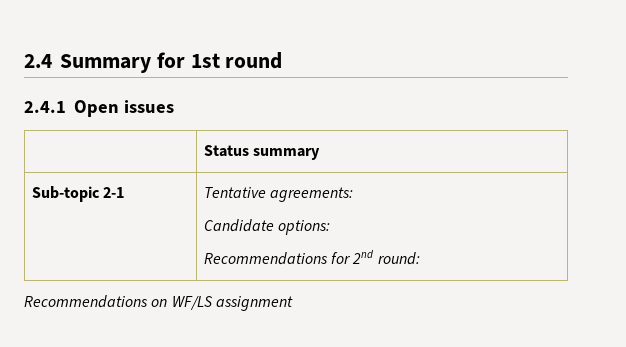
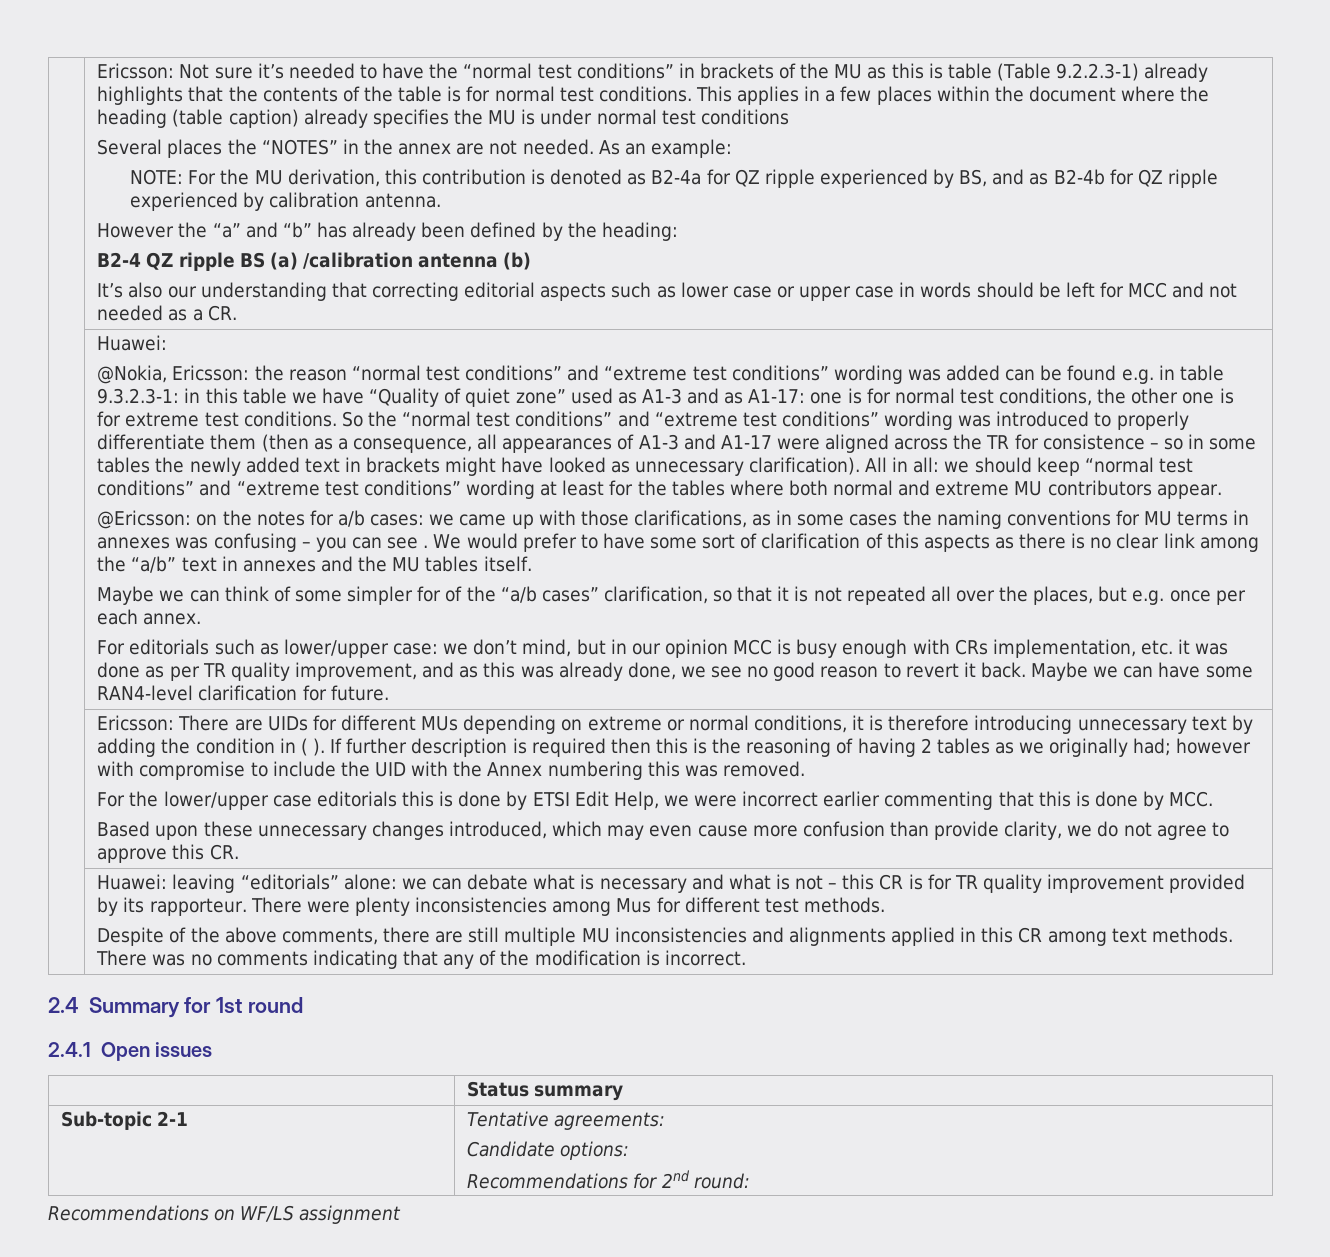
+ Ericsson: Not sure it’s needed to have the “normal test conditions” in brackets of the MU as this is table (Table 9.2.2.3-1) already highlights that the contents of the table is for normal test conditions. This applies in a few places within the document where the heading (table caption) already specifies the MU is under normal test conditions
+ Several places the “NOTES” in the annex are not needed. As an example:
+ NOTE: For the MU derivation, this contribution is denoted as B2-4a for QZ ripple experienced by BS, and as B2-4b for QZ ripple experienced by calibration antenna.
+ However the “a” and “b” has already been defined by the heading:
+ B2-4 QZ ripple BS (a) /calibration antenna (b)
+ It’s also our understanding that correcting editorial aspects such as lower case or upper case in words should be left for MCC and not needed as a CR.
+ | Huawei:
+ @Nokia, Ericsson: the reason “normal test conditions” and “extreme test conditions” wording was added can be found e.g. in table 9.3.2.3-1: in this table we have “Quality of quiet zone” used as A1-3 and as A1-17: one is for normal test conditions, the other one is for extreme test conditions. So the “normal test conditions” and “extreme test conditions” wording was introduced to properly differentiate them (then as a consequence, all appearances of A1-3 and A1-17 were aligned across the TR for consistence – so in some tables the newly added text in brackets might have looked as unnecessary clarification). All in all: we should keep “normal test conditions” and “extreme test conditions” wording at least for the tables where both normal and extreme MU contributors appear.
+ @Ericsson: on the notes for a/b cases: we came up with those clarifications, as in some cases the naming conventions for MU terms in annexes was confusing – you can see . We would prefer to have some sort of clarification of this aspects as there is no clear link among the “a/b” text in annexes and the MU tables itself.
+ Maybe we can think of some simpler for of the “a/b cases” clarification, so that it is not repeated all over the places, but e.g. once per each annex.
+ For editorials such as lower/upper case: we don’t mind, but in our opinion MCC is busy enough with CRs implementation, etc. it was done as per TR quality improvement, and as this was already done, we see no good reason to revert it back. Maybe we can have some RAN4-level clarification for future.
+ | Ericsson: There are UIDs for different MUs depending on extreme or normal conditions, it is therefore introducing unnecessary text by adding the condition in ( ). If further description is required then this is the reasoning of having 2 tables as we originally had; however with compromise to include the UID with the Annex numbering this was removed.
+ For the lower/upper case editorials this is done by ETSI Edit Help, we were incorrect earlier commenting that this is done by MCC.
+ Based upon these unnecessary changes introduced, which may even cause more confusion than provide clarity, we do not agree to approve this CR.
+ | Huawei: leaving “editorials” alone: we can debate what is necessary and what is not – this CR is for TR quality improvement provided by its rapporteur. There were plenty inconsistencies among Mus for different test methods.
+ Despite of the above comments, there are still multiple MU inconsistencies and alignments applied in this CR among text methods. There was no comments indicating that any of the modification is incorrect.

